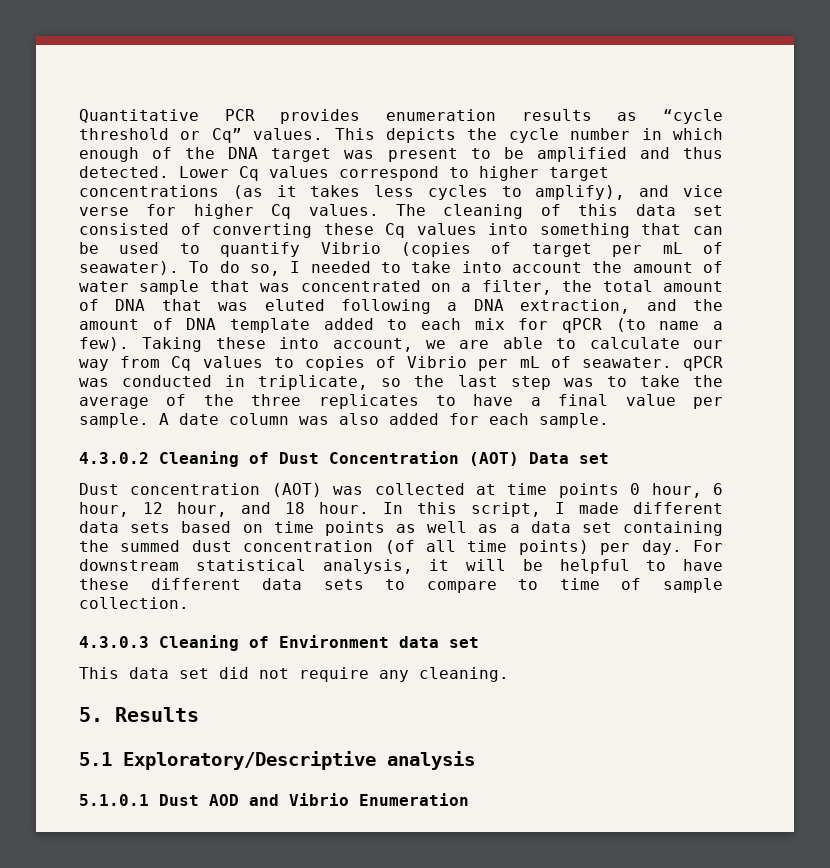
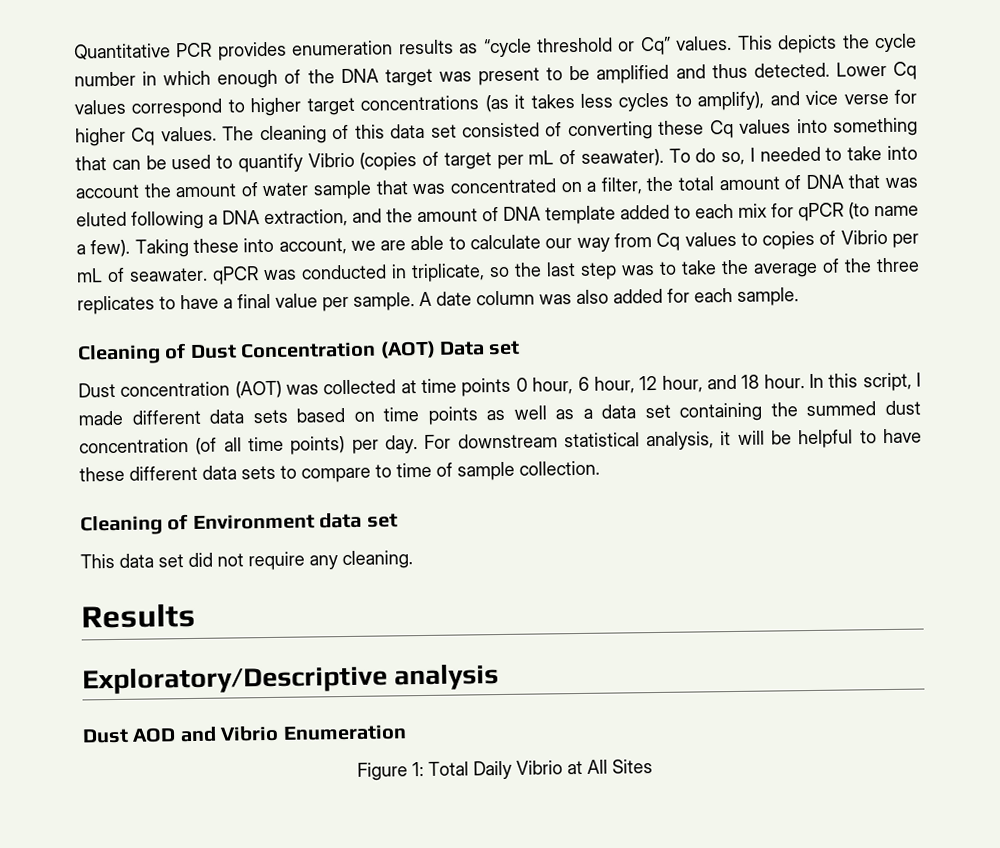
- 4.3.0.2 Cleaning of Dust Concentration (AOT) Data set
+ Cleaning of Dust Concentration (AOT) Data set
- 4.3.0.3 Cleaning of Environment data set
+ Cleaning of Environment data set
- 5. Results
+ Results
- 5.1 Exploratory/Descriptive analysis
+ Exploratory/Descriptive analysis
- 5.1.0.1 Dust AOD and Vibrio Enumeration
+ Dust AOD and Vibrio Enumeration
+ Figure 1: Total Daily Vibrio at All Sites

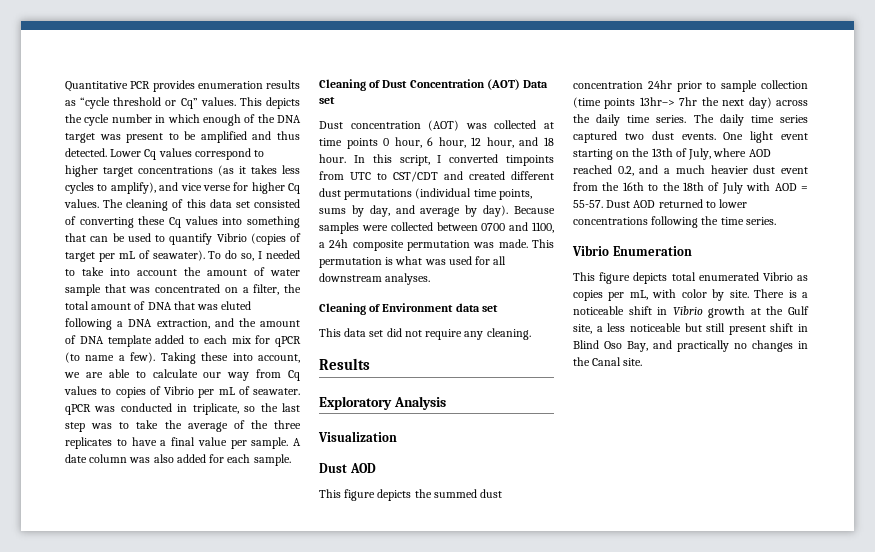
- In this script, I made different data sets based on time points as well as a data set containing the summed dust concentration (of all time points) per day. For downstream statistical analysis, it will be helpful to have these different data sets to compare to time of sample collection.
+ In this script, I converted timpoints from UTC to CST/CDT and created different dust permutations (individual time points, sums by day, and average by day). Because samples were collected between 0700 and 1100, a 24h composite permutation was made. This permutation is what was used for all downstream analyses.
- Exploratory/Descriptive analysis
- Dust AOD and Vibrio Enumeration
- Figure 1: Total Daily Vibrio at All Sites
+ Exploratory Analysis
+ Visualization
+ Dust AOD
+ This figure depicts the summed dust concentration 24hr prior to sample collection (time points 13hr–> 7hr the next day) across the daily time series. The daily time series captured two dust events. One light event starting on the 13th of July, where AOD reached 0.2, and a much heavier dust event from the 16th to the 18th of July with AOD = 55-57. Dust AOD returned to lower concentrations following the time series.
+ Vibrio Enumeration
+ This figure depicts total enumerated Vibrio as copies per mL, with color by site. There is a noticeable shift in Vibrio growth at the Gulf site, a less noticeable but still present shift in Blind Oso Bay, and practically no changes in the Canal site.

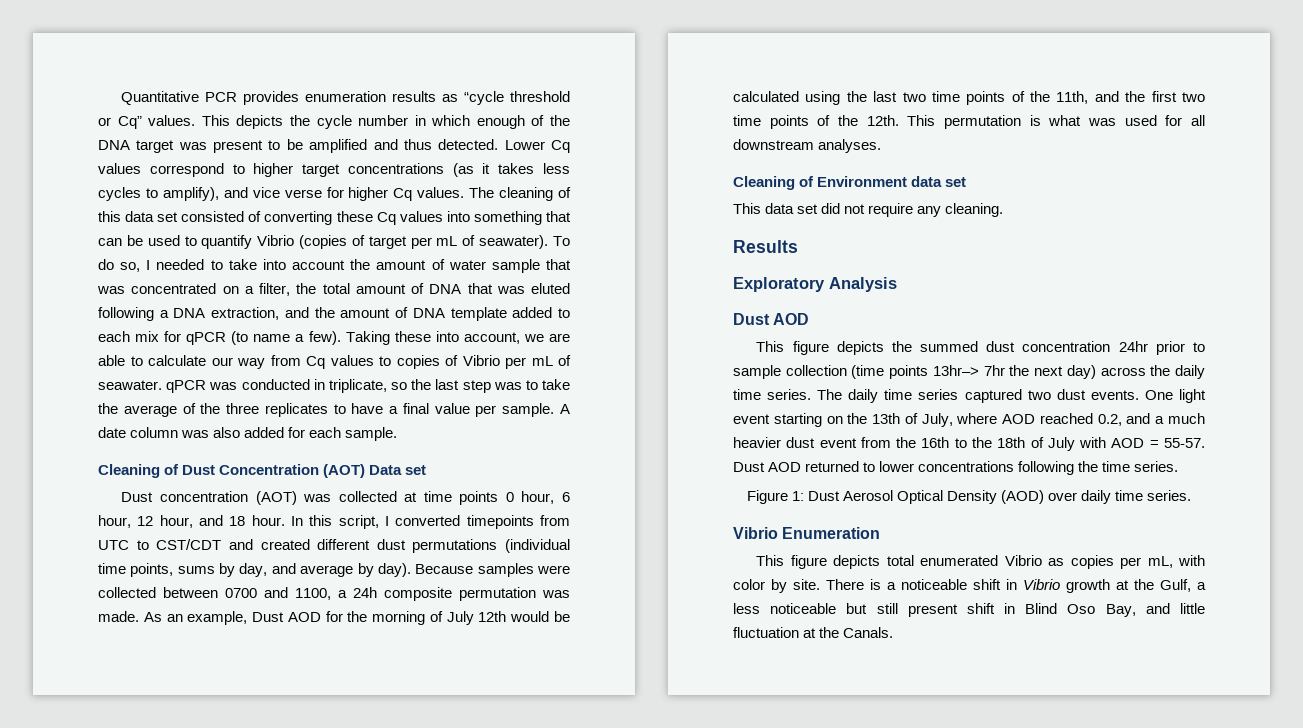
- In this script, I converted timpoints from UTC to CST/CDT and created different dust permutations (individual time points, sums by day, and average by day).
+ In this script, I converted timepoints from UTC to CST/CDT and created different dust permutations (individual time points, sums by day, and average by day).
+ As an example, Dust AOD for the morning of July 12th would be calculated using the last two time points of the 11th, and the first two time points of the 12th.
- Visualization
+ Figure 1: Dust Aerosol Optical Density (AOD) over daily time series.
- There is a noticeable shift in Vibrio growth at the Gulf site, a less noticeable but still present shift in Blind Oso Bay, and practically no changes in the Canal site.
+ There is a noticeable shift in Vibrio growth at the Gulf, a less noticeable but still present shift in Blind Oso Bay, and little fluctuation at the Canals.

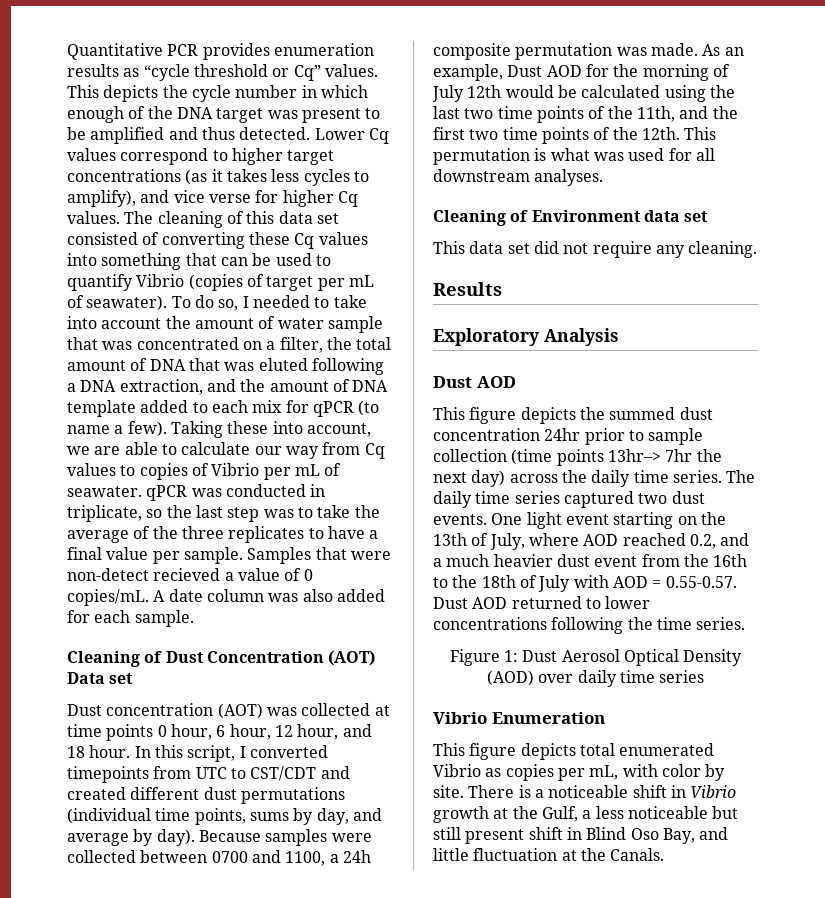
+ Samples that were non-detect recieved a value of 0 copies/mL.
- One light event starting on the 13th of July, where AOD reached 0.2, and a much heavier dust event from the 16th to the 18th of July with AOD = 55-57. Dust AOD returned to lower concentrations following the time series.
+ One light event starting on the 13th of July, where AOD reached 0.2, and a much heavier dust event from the 16th to the 18th of July with AOD = 0.55-0.57. Dust AOD returned to lower concentrations following the time series.
- Figure 1: Dust Aerosol Optical Density (AOD) over daily time series.
+ Figure 1: Dust Aerosol Optical Density (AOD) over daily time series

